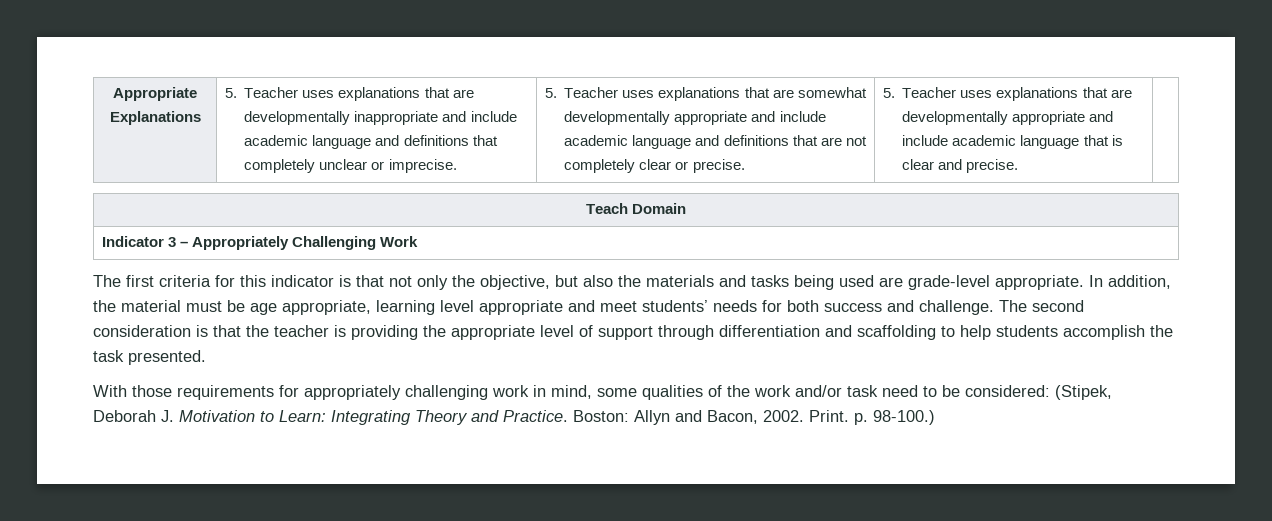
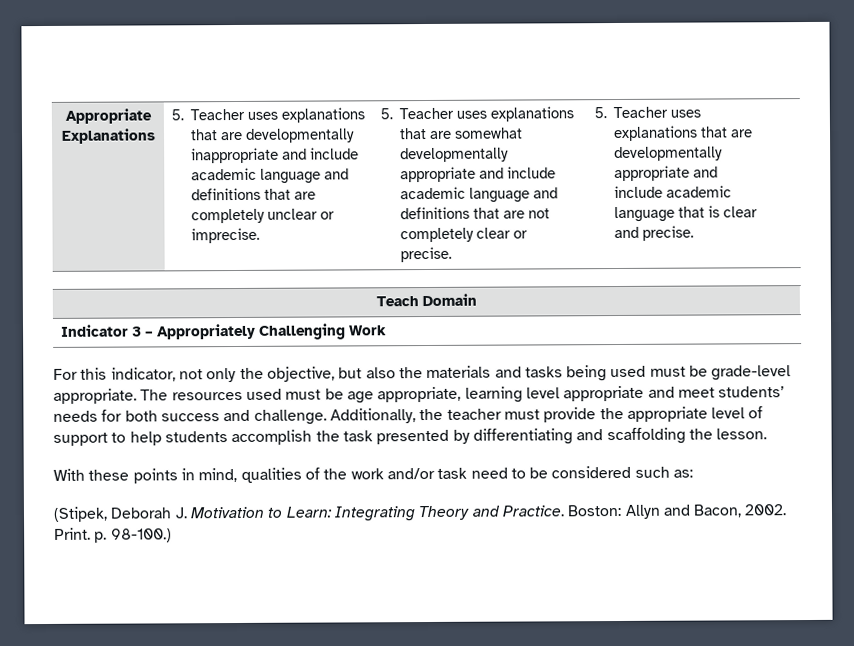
- 5. Teacher uses explanations that are developmentally inappropriate and include academic language and definitions that completely unclear or imprecise.
+ 5. Teacher uses explanations that are developmentally inappropriate and include academic language and definitions that are completely unclear or imprecise.
- The first criteria for this indicator is that not only the objective, but also the materials and tasks being used are grade-level appropriate. In addition, the material must be age appropriate, learning level appropriate and meet students’ needs for both success and challenge.
+ For this indicator, not only the objective, but also the materials and tasks being used must be grade-level appropriate. The resources used must be age appropriate, learning level appropriate and meet students’ needs for both success and challenge.
- The second consideration is that the teacher is providing the appropriate level of support through differentiation and scaffolding to help students accomplish the task presented.
- With those requirements for appropriately challenging work in mind, some qualities of the work and/or task need to be considered: (Stipek, Deborah J. Motivation to Learn: Integrating Theory and Practice.
+ Additionally, the teacher must provide the appropriate level of support to help students accomplish the task presented by differentiating and scaffolding the lesson.
+ With these points in mind, qualities of the work and/or task need to be considered such as:
+ (Stipek, Deborah J. Motivation to Learn: Integrating Theory and Practice.

